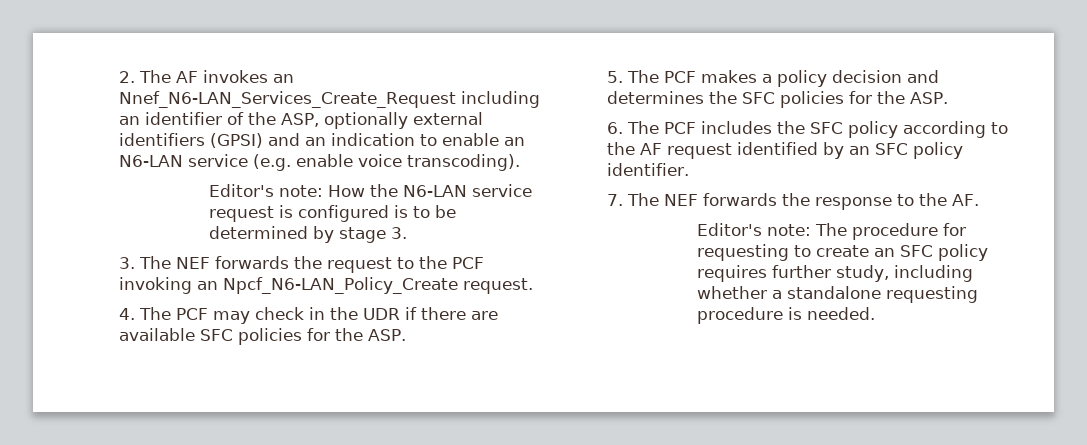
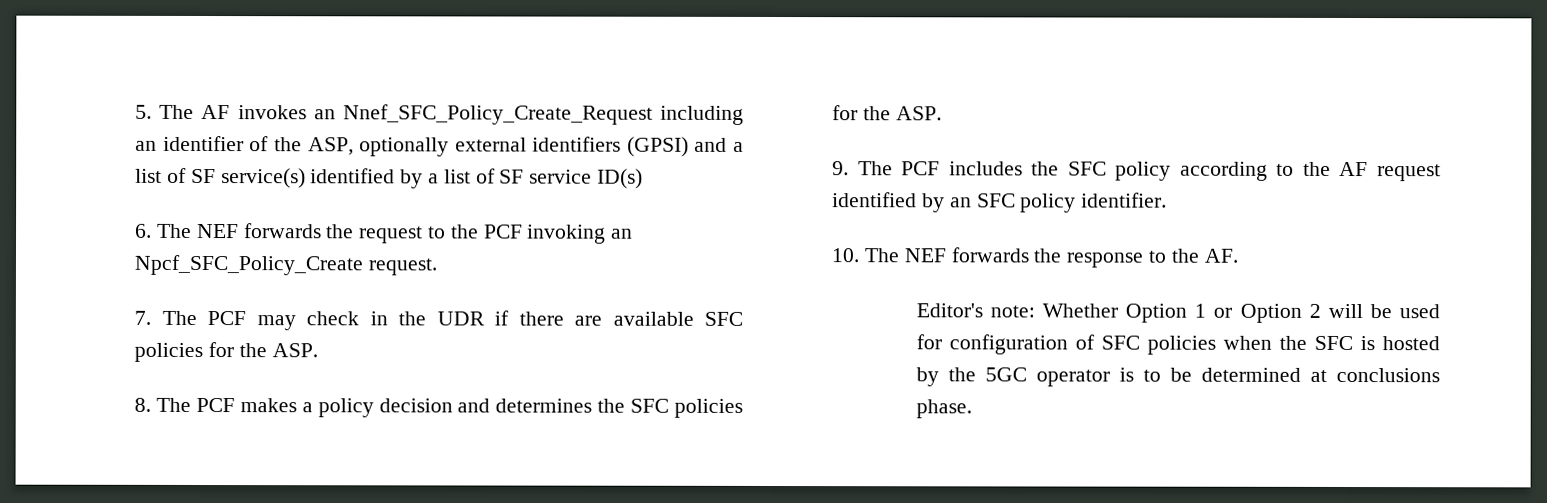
- 2. The AF invokes an Nnef_N6-LAN_Services_Create_Request including an identifier of the ASP, optionally external identifiers (GPSI) and an indication to enable an N6-LAN service (e.g. enable voice transcoding).
- Editor's note: How the N6-LAN service request is configured is to be determined by stage 3.
- 3. The NEF forwards the request to the PCF invoking an Npcf_N6-LAN_Policy_Create request.
+ 5. The AF invokes an Nnef_SFC_Policy_Create_Request including an identifier of the ASP, optionally external identifiers (GPSI) and a list of SF service(s) identified by a list of SF service ID(s)
+ 6. The NEF forwards the request to the PCF invoking an Npcf_SFC_Policy_Create request.
- 4. The PCF may check in the UDR if there are available SFC policies for the ASP.
+ 7. The PCF may check in the UDR if there are available SFC policies for the ASP.
- 5. The PCF makes a policy decision and determines the SFC policies for the ASP.
+ 8. The PCF makes a policy decision and determines the SFC policies for the ASP.
- 6. The PCF includes the SFC policy according to the AF request identified by an SFC policy identifier.
+ 9. The PCF includes the SFC policy according to the AF request identified by an SFC policy identifier.
- 7. The NEF forwards the response to the AF.
+ 10. The NEF forwards the response to the AF.
- Editor's note: The procedure for requesting to create an SFC policy requires further study, including whether a standalone requesting procedure is needed.
+ Editor's note: Whether Option 1 or Option 2 will be used for configuration of SFC policies when the SFC is hosted by the 5GC operator is to be determined at conclusions phase.

